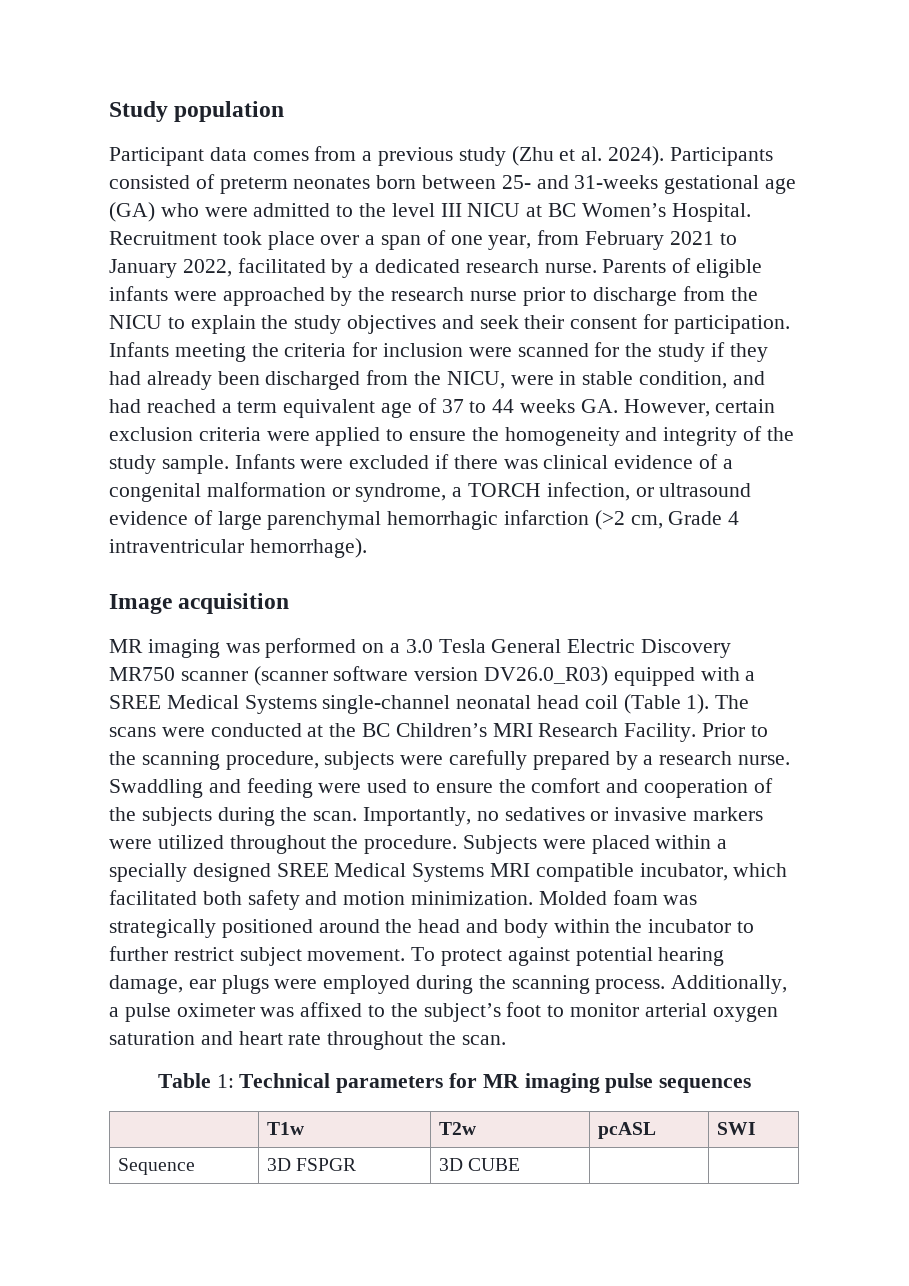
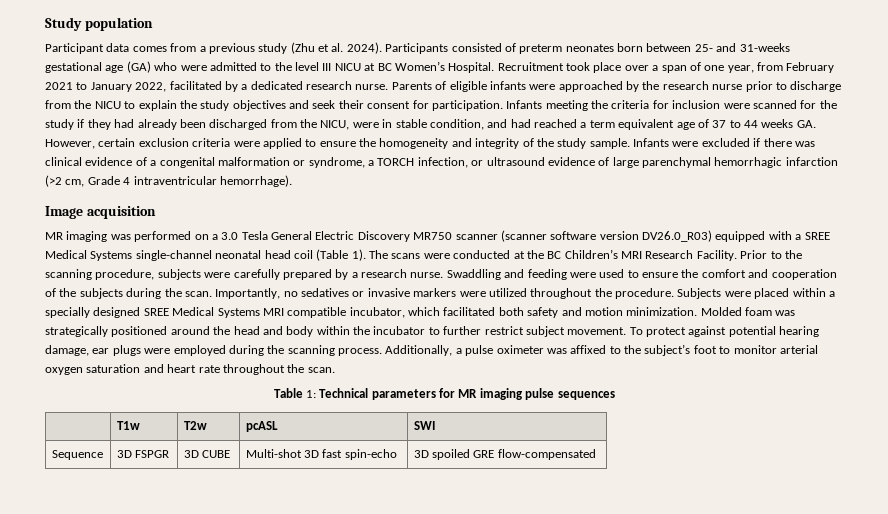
- Sequence | 3D FSPGR | 3D CUBE | |
+ Sequence | 3D FSPGR | 3D CUBE | Multi-shot 3D fast spin-echo | 3D spoiled GRE flow-compensated

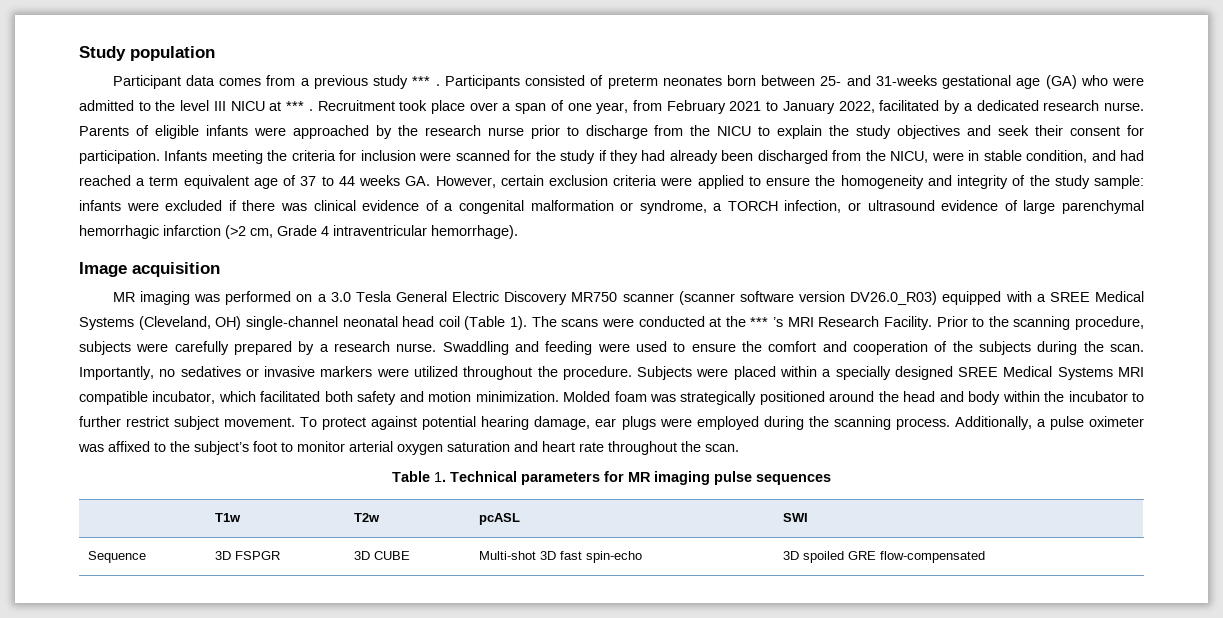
- Participant data comes from a previous study (Zhu et al. 2024).
+ Participant data comes from a previous study *** .
- Participants consisted of preterm neonates born between 25- and 31-weeks gestational age (GA) who were admitted to the level III NICU at BC Women’s Hospital.
+ Participants consisted of preterm neonates born between 25- and 31-weeks gestational age (GA) who were admitted to the level III NICU at *** .
- Infants meeting the criteria for inclusion were scanned for the study if they had already been discharged from the NICU, were in stable condition, and had reached a term equivalent age of 37 to 44 weeks GA. However, certain exclusion criteria were applied to ensure the homogeneity and integrity of the study sample. Infants were excluded if there was clinical evidence of a congenital malformation or syndrome, a TORCH infection, or ultrasound evidence of large parenchymal hemorrhagic infarction (>2 cm, Grade 4 intraventricular hemorrhage).
+ Infants meeting the criteria for inclusion were scanned for the study if they had already been discharged from the NICU, were in stable condition, and had reached a term equivalent age of 37 to 44 weeks GA. However, certain exclusion criteria were applied to ensure the homogeneity and integrity of the study sample: infants were excluded if there was clinical evidence of a congenital malformation or syndrome, a TORCH infection, or ultrasound evidence of large parenchymal hemorrhagic infarction (>2 cm, Grade 4 intraventricular hemorrhage).
- MR imaging was performed on a 3.0 Tesla General Electric Discovery MR750 scanner (scanner software version DV26.0_R03) equipped with a SREE Medical Systems single-channel neonatal head coil (Table 1).
+ MR imaging was performed on a 3.0 Tesla General Electric Discovery MR750 scanner (scanner software version DV26.0_R03) equipped with a SREE Medical Systems (Cleveland, OH) single-channel neonatal head coil (Table 1).
- The scans were conducted at the BC Children’s MRI Research Facility.
+ The scans were conducted at the *** ’s MRI Research Facility.
- Table 1: Technical parameters for MR imaging pulse sequences
+ Table 1. Technical parameters for MR imaging pulse sequences

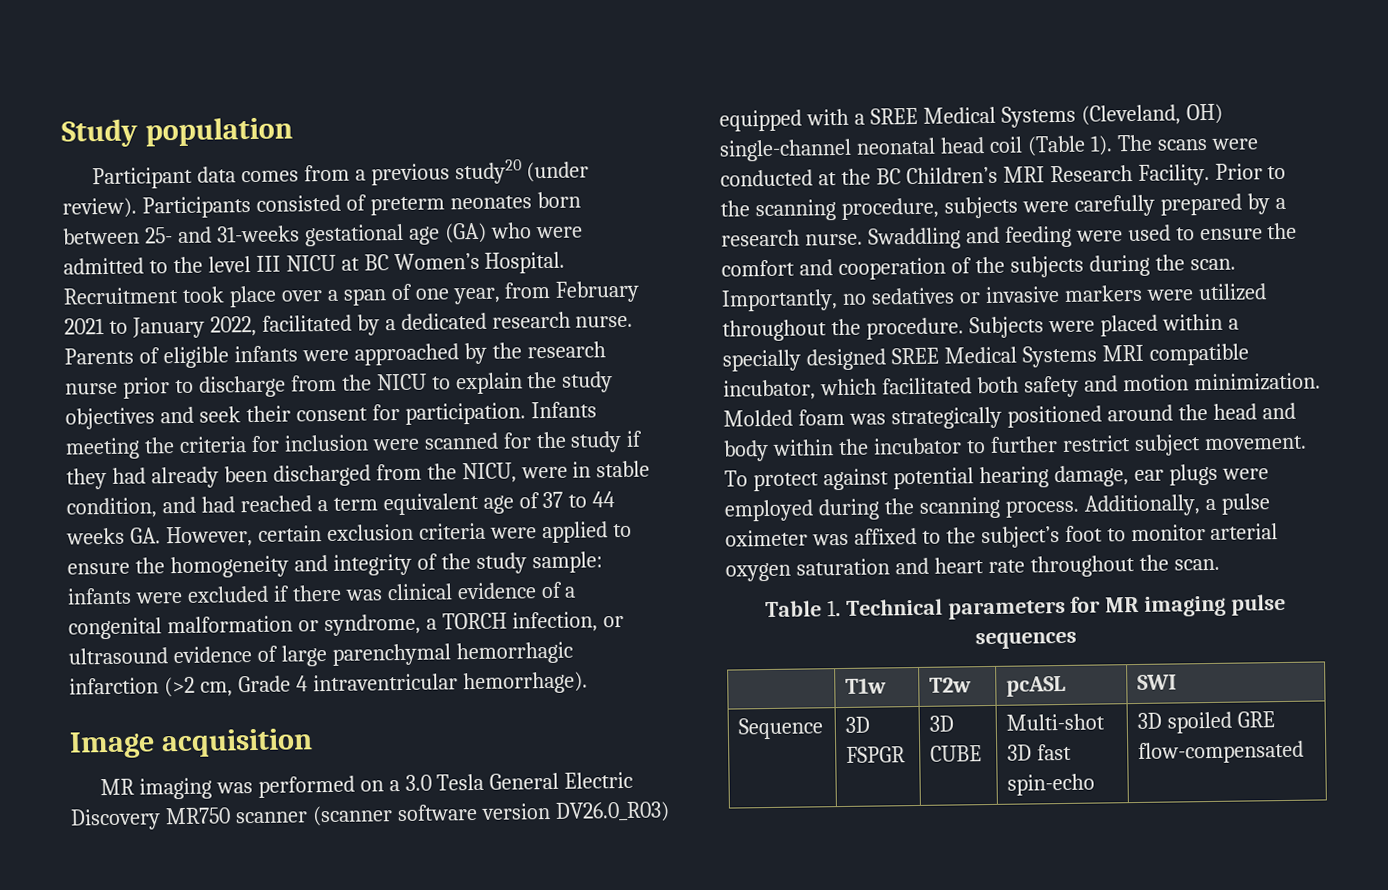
- Participant data comes from a previous study *** .
+ Participant data comes from a previous study20 (under review).
- Participants consisted of preterm neonates born between 25- and 31-weeks gestational age (GA) who were admitted to the level III NICU at *** .
+ Participants consisted of preterm neonates born between 25- and 31-weeks gestational age (GA) who were admitted to the level III NICU at BC Women’s Hospital.
- The scans were conducted at the *** ’s MRI Research Facility.
+ The scans were conducted at the BC Children’s MRI Research Facility.

